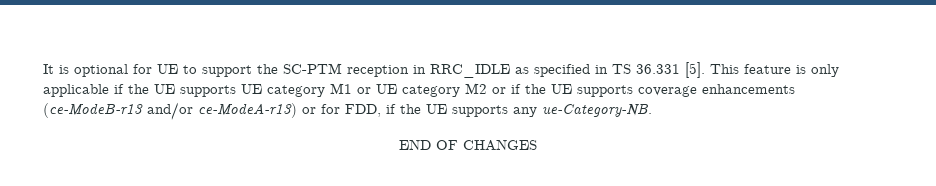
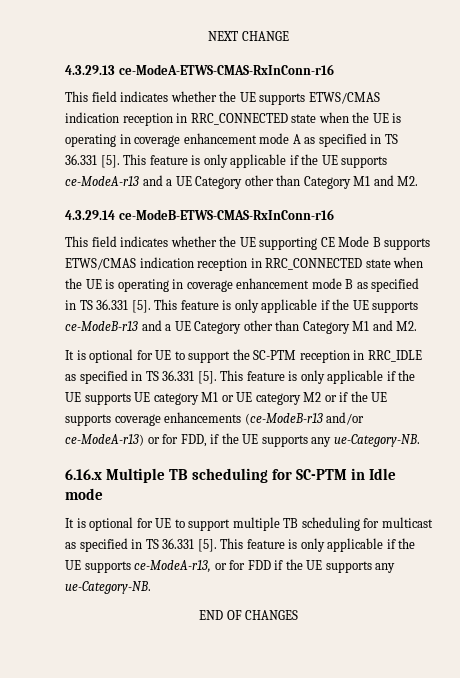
+ NEXT CHANGE
+ 4.3.29.13 ce-ModeA-ETWS-CMAS-RxInConn-r16
+ This field indicates whether the UE supports ETWS/CMAS indication reception in RRC_CONNECTED state when the UE is operating in coverage enhancement mode A as specified in TS 36.331 [5]. This feature is only applicable if the UE supports ce-ModeA-r13 and a UE Category other than Category M1 and M2.
+ 4.3.29.14 ce-ModeB-ETWS-CMAS-RxInConn-r16
+ This field indicates whether the UE supporting CE Mode B supports ETWS/CMAS indication reception in RRC_CONNECTED state when the UE is operating in coverage enhancement mode B as specified in TS 36.331 [5]. This feature is only applicable if the UE supports ce-ModeB-r13 and a UE Category other than Category M1 and M2.
+ 6.16.x Multiple TB scheduling for SC-PTM in Idle mode
+ It is optional for UE to support multiple TB scheduling for multicast as specified in TS 36.331 [5]. This feature is only applicable if the UE supports ce-ModeA-r13, or for FDD if the UE supports any ue-Category-NB.

